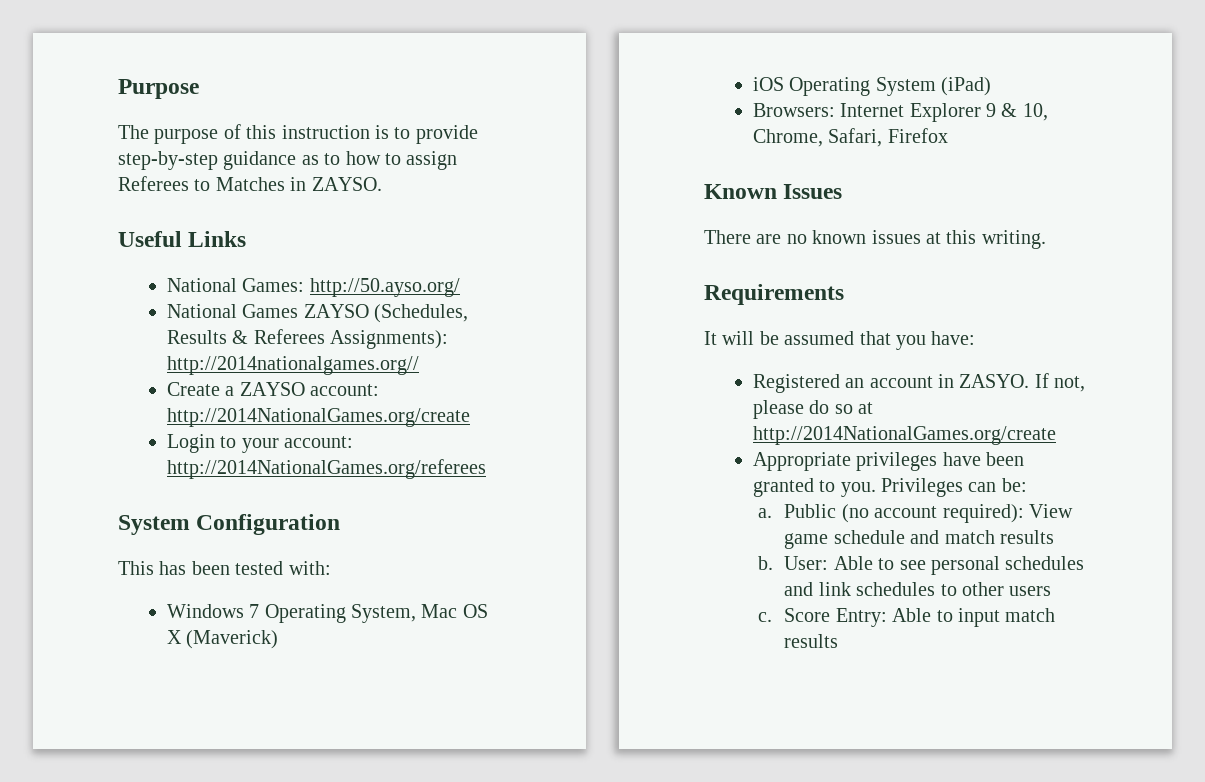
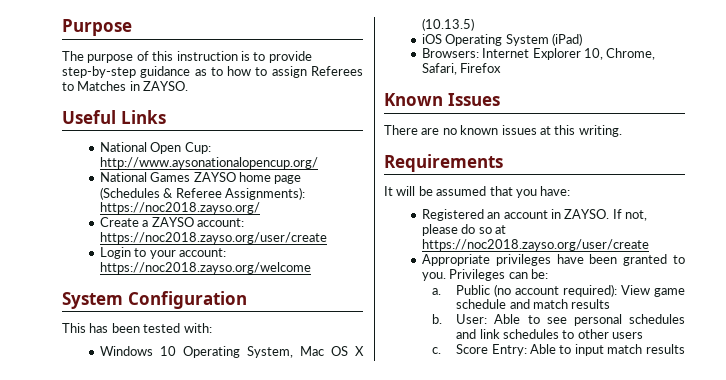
- National Games: http://50.ayso.org/
+ National Open Cup: http://www.aysonationalopencup.org/
- National Games ZAYSO (Schedules, Results & Referees Assignments): http://2014nationalgames.org//
+ National Games ZAYSO home page (Schedules & Referee Assignments): https://noc2018.zayso.org/
- Create a ZAYSO account: http://2014NationalGames.org/create
+ Create a ZAYSO account: https://noc2018.zayso.org/user/create
- Login to your account: http://2014NationalGames.org/referees
+ Login to your account: https://noc2018.zayso.org/welcome
- Windows 7 Operating System, Mac OS X (Maverick)
+ Windows 10 Operating System, Mac OS X (10.13.5)
- Browsers: Internet Explorer 9 & 10, Chrome, Safari, Firefox
+ Browsers: Internet Explorer 10, Chrome, Safari, Firefox
- Registered an account in ZASYO.
+ Registered an account in ZAYSO.
- If not, please do so at http://2014NationalGames.org/create
+ If not, please do so at https://noc2018.zayso.org/user/create

